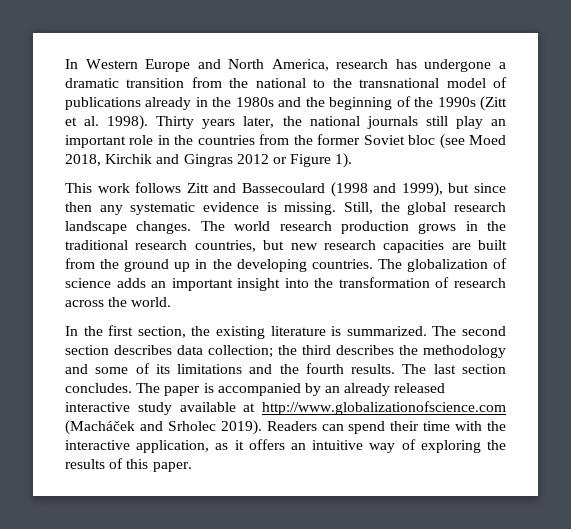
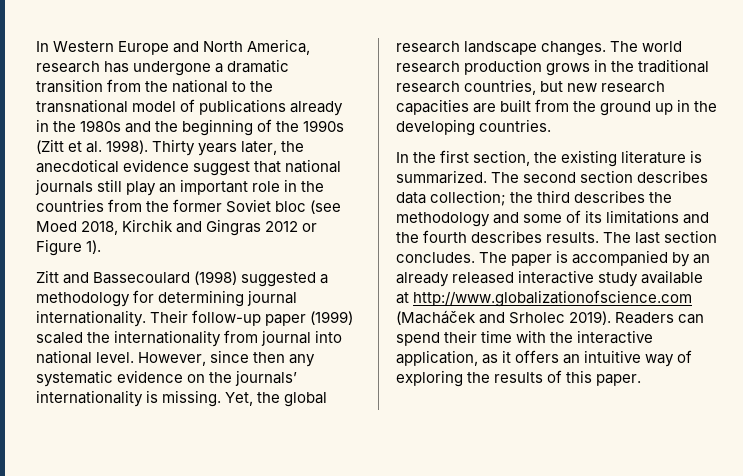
- Thirty years later, the national journals still play an important role in the countries from the former Soviet bloc (see Moed 2018, Kirchik and Gingras 2012 or Figure 1).
+ Thirty years later, the anecdotical evidence suggest that national journals still play an important role in the countries from the former Soviet bloc (see Moed 2018, Kirchik and Gingras 2012 or Figure 1).
- This work follows Zitt and Bassecoulard (1998 and 1999), but since then any systematic evidence is missing.
+ Zitt and Bassecoulard (1998) suggested a methodology for determining journal internationality. Their follow-up paper (1999) scaled the internationality from journal into national level. However, since then any systematic evidence on the journals’ internationality is missing.
- Still, the global research landscape changes.
+ Yet, the global research landscape changes.
- The globalization of science adds an important insight into the transformation of research across the world.
- The second section describes data collection; the third describes the methodology and some of its limitations and the fourth results.
+ The second section describes data collection; the third describes the methodology and some of its limitations and the fourth describes results.

